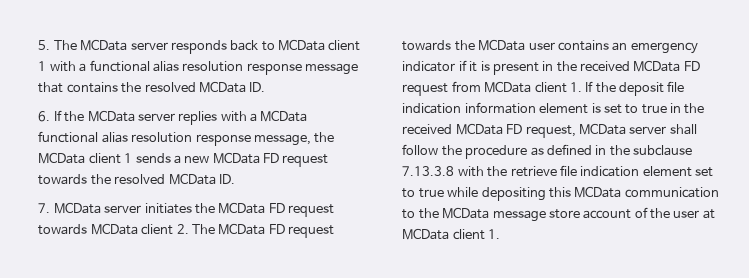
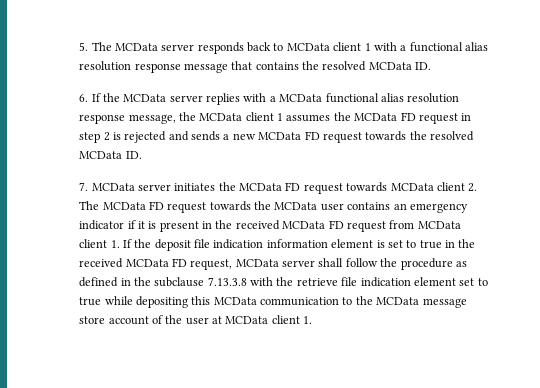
- 6. If the MCData server replies with a MCData functional alias resolution response message, the MCData client 1 sends a new MCData FD request towards the resolved MCData ID.
+ 6. If the MCData server replies with a MCData functional alias resolution response message, the MCData client 1 assumes the MCData FD request in step 2 is rejected and sends a new MCData FD request towards the resolved MCData ID.

